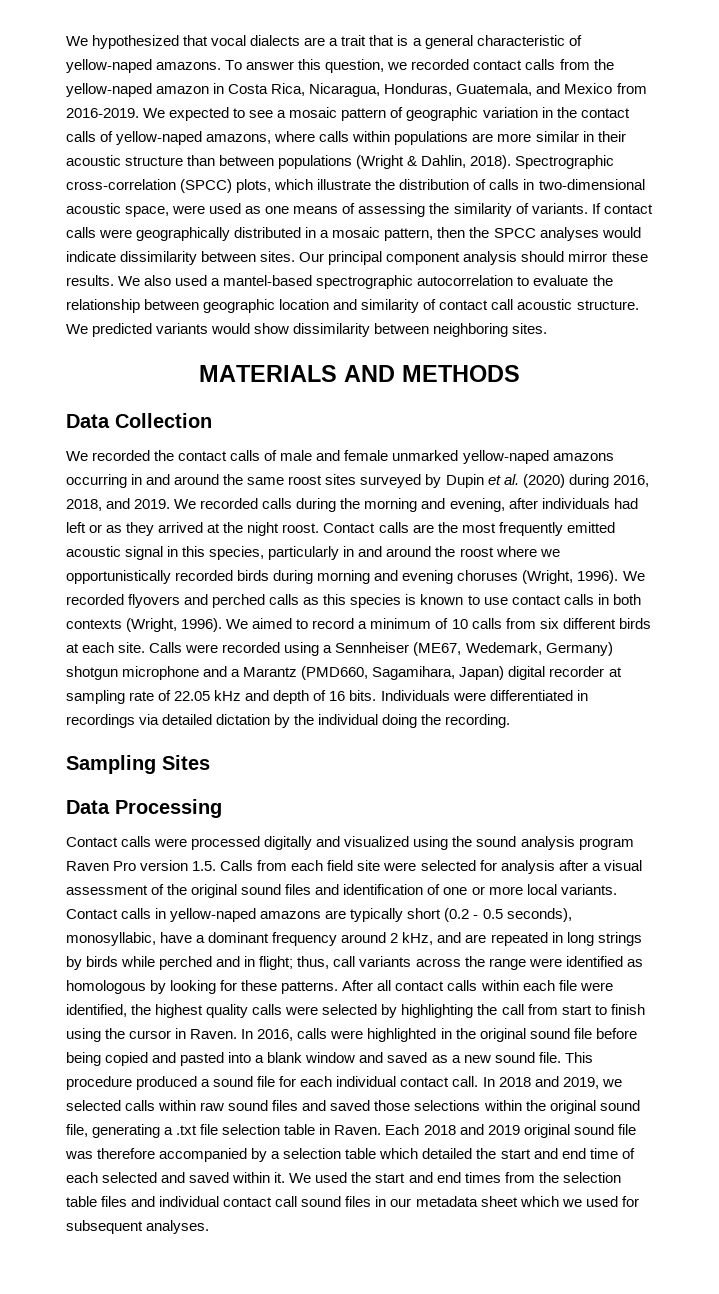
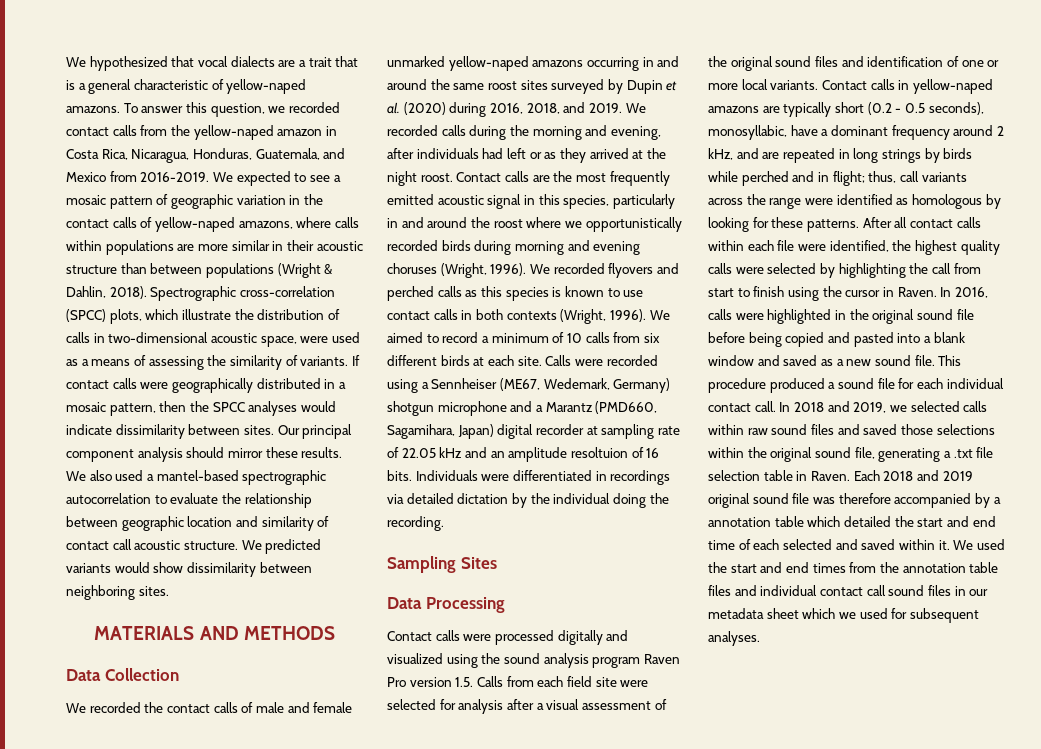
- Spectrographic cross-correlation (SPCC) plots, which illustrate the distribution of calls in two-dimensional acoustic space, were used as one means of assessing the similarity of variants.
+ Spectrographic cross-correlation (SPCC) plots, which illustrate the distribution of calls in two-dimensional acoustic space, were used as a means of assessing the similarity of variants.
- Calls were recorded using a Sennheiser (ME67, Wedemark, Germany) shotgun microphone and a Marantz (PMD660, Sagamihara, Japan) digital recorder at sampling rate of 22.05 kHz and depth of 16 bits.
+ Calls were recorded using a Sennheiser (ME67, Wedemark, Germany) shotgun microphone and a Marantz (PMD660, Sagamihara, Japan) digital recorder at sampling rate of 22.05 kHz and an amplitude resoltuion of 16 bits.
- Each 2018 and 2019 original sound file was therefore accompanied by a selection table which detailed the start and end time of each selected and saved within it.
+ Each 2018 and 2019 original sound file was therefore accompanied by a annotation table which detailed the start and end time of each selected and saved within it.
- We used the start and end times from the selection table files and individual contact call sound files in our metadata sheet which we used for subsequent analyses.
+ We used the start and end times from the annotation table files and individual contact call sound files in our metadata sheet which we used for subsequent analyses.

